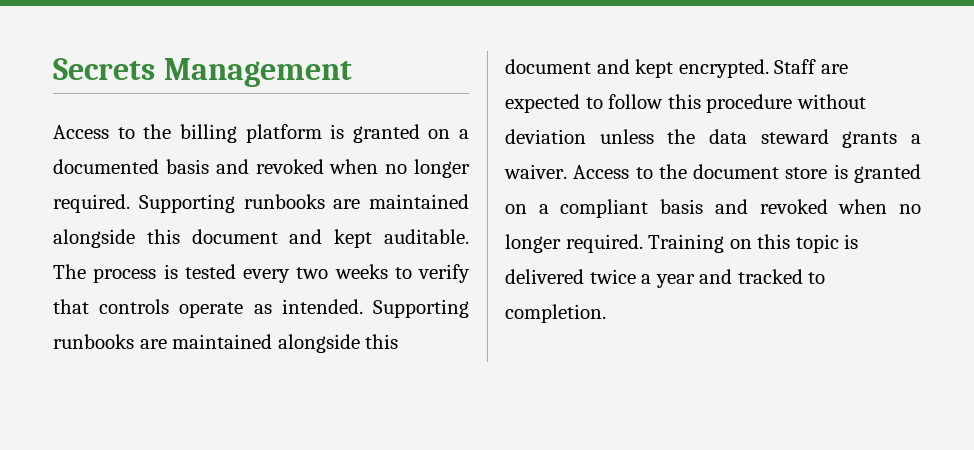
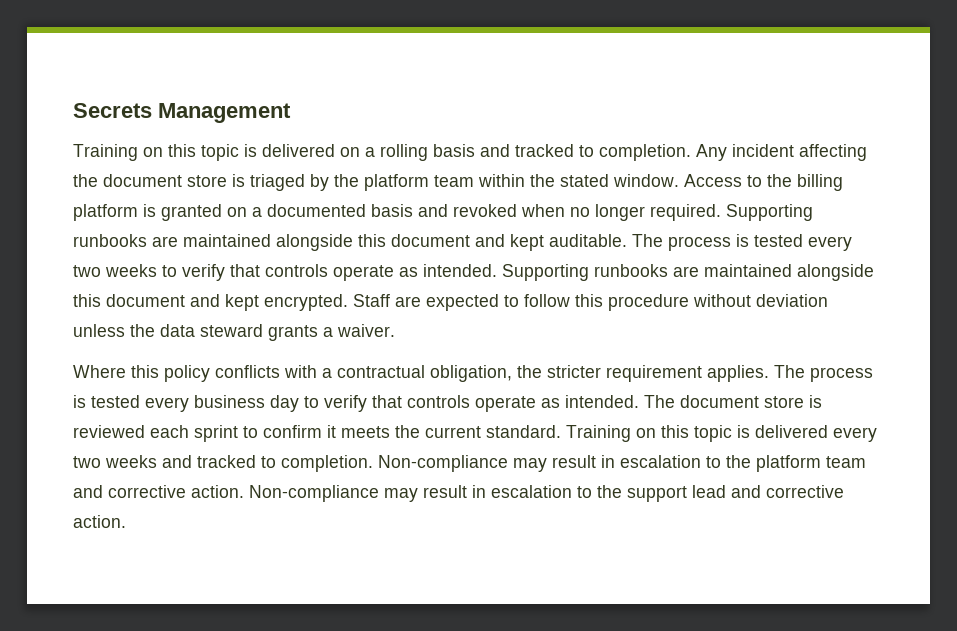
+ Training on this topic is delivered on a rolling basis and tracked to completion. Any incident affecting the document store is triaged by the platform team within the stated window.
- Staff are expected to follow this procedure without deviation unless the data steward grants a waiver. Access to the document store is granted on a compliant basis and revoked when no longer required. Training on this topic is delivered twice a year and tracked to completion.
+ Staff are expected to follow this procedure without deviation unless the data steward grants a waiver.
+ Where this policy conflicts with a contractual obligation, the stricter requirement applies. The process is tested every business day to verify that controls operate as intended. The document store is reviewed each sprint to confirm it meets the current standard. Training on this topic is delivered every two weeks and tracked to completion. Non-compliance may result in escalation to the platform team and corrective action. Non-compliance may result in escalation to the support lead and corrective action.

